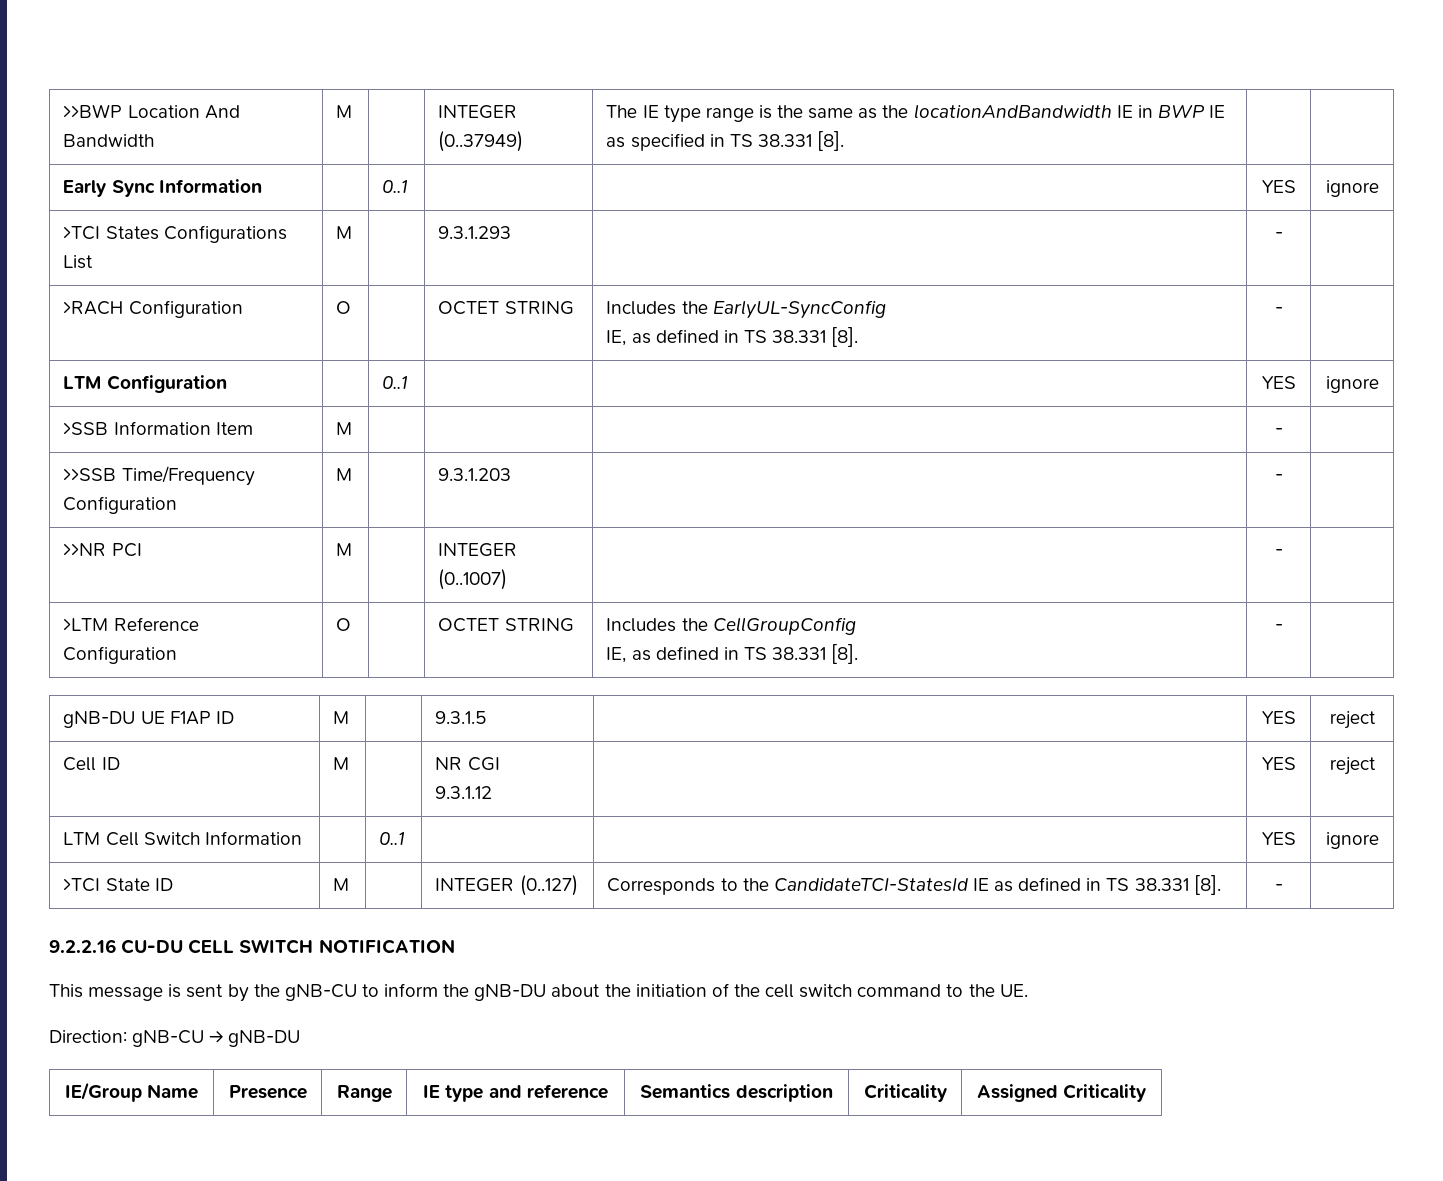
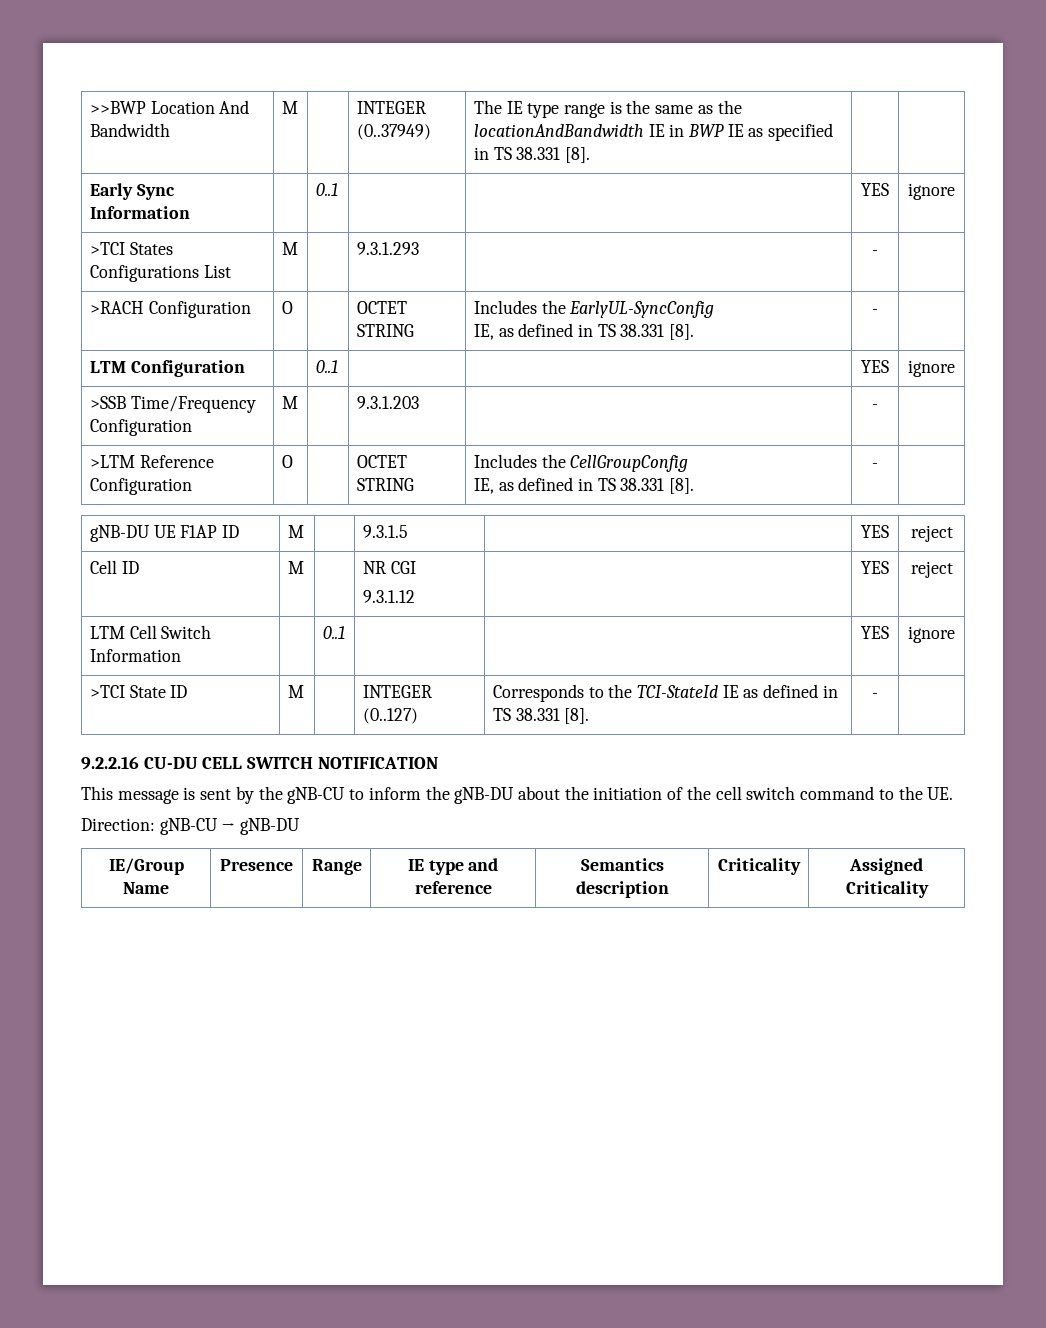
- >SSB Information Item | M | | | | - |
- >>SSB Time/Frequency Configuration | M | | 9.3.1.203 | | - |
+ >SSB Time/Frequency Configuration | M | | 9.3.1.203 | | - |
- >>NR PCI | M | | INTEGER (0..1007) | | - |
- >TCI State ID | M | | INTEGER (0..127) | Corresponds to the CandidateTCI-StatesId IE as defined in TS 38.331 [8]. | - |
+ >TCI State ID | M | | INTEGER (0..127) | Corresponds to the TCI-StateId IE as defined in TS 38.331 [8]. | - |

